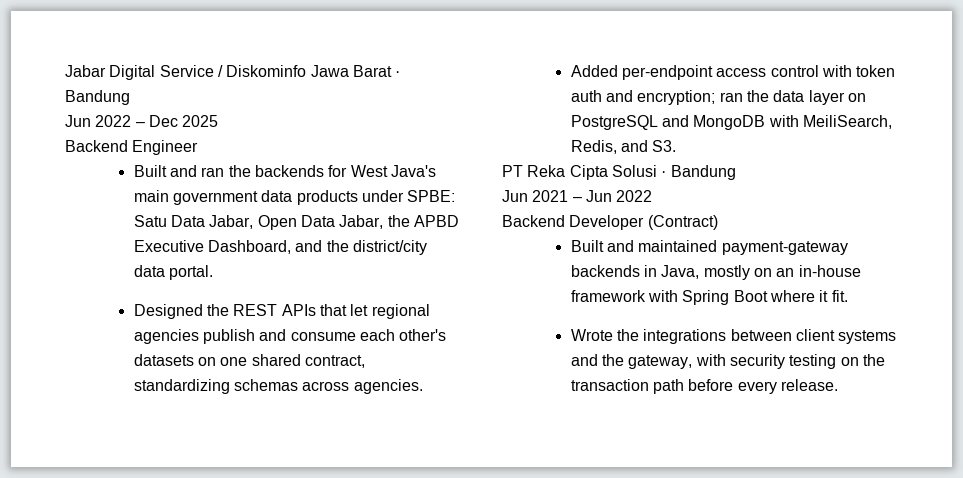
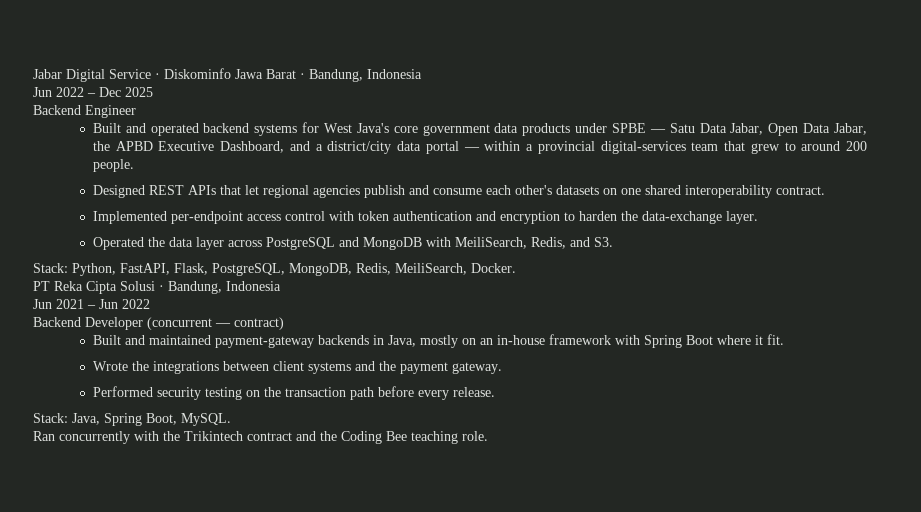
- Jabar Digital Service / Diskominfo Jawa Barat · Bandung
+ Jabar Digital Service · Diskominfo Jawa Barat · Bandung, Indonesia
- Built and ran the backends for West Java's main government data products under SPBE: Satu Data Jabar, Open Data Jabar, the APBD Executive Dashboard, and the district/city data portal.
+ Built and operated backend systems for West Java's core government data products under SPBE — Satu Data Jabar, Open Data Jabar, the APBD Executive Dashboard, and a district/city data portal — within a provincial digital-services team that grew to around 200 people.
- Designed the REST APIs that let regional agencies publish and consume each other's datasets on one shared contract, standardizing schemas across agencies.
- Added per-endpoint access control with token auth and encryption; ran the data layer on PostgreSQL and MongoDB with MeiliSearch, Redis, and S3.
+ Designed REST APIs that let regional agencies publish and consume each other's datasets on one shared interoperability contract.
+ Implemented per-endpoint access control with token authentication and encryption to harden the data-exchange layer.
+ Operated the data layer across PostgreSQL and MongoDB with MeiliSearch, Redis, and S3.
+ Stack: Python, FastAPI, Flask, PostgreSQL, MongoDB, Redis, MeiliSearch, Docker.
- PT Reka Cipta Solusi · Bandung
+ PT Reka Cipta Solusi · Bandung, Indonesia
- Backend Developer (Contract)
+ Backend Developer (concurrent — contract)
- Wrote the integrations between client systems and the gateway, with security testing on the transaction path before every release.
+ Wrote the integrations between client systems and the payment gateway.
+ Performed security testing on the transaction path before every release.
+ Stack: Java, Spring Boot, MySQL.
+ Ran concurrently with the Trikintech contract and the Coding Bee teaching role.

